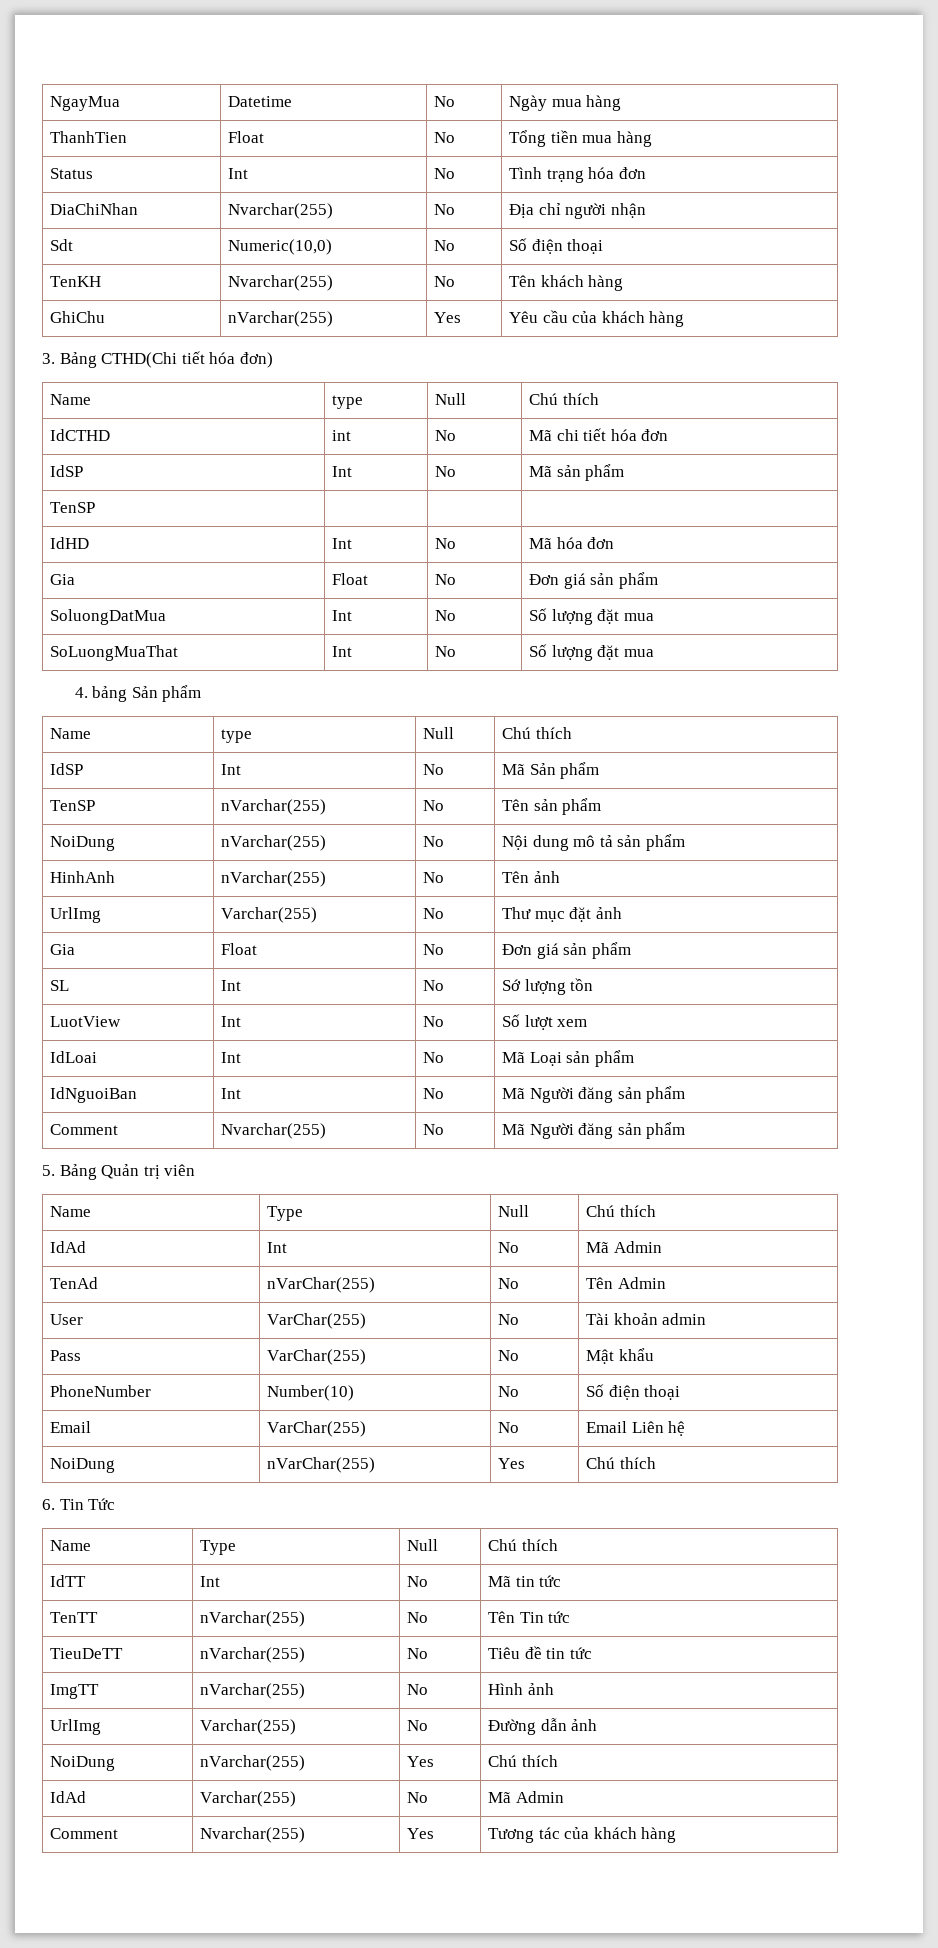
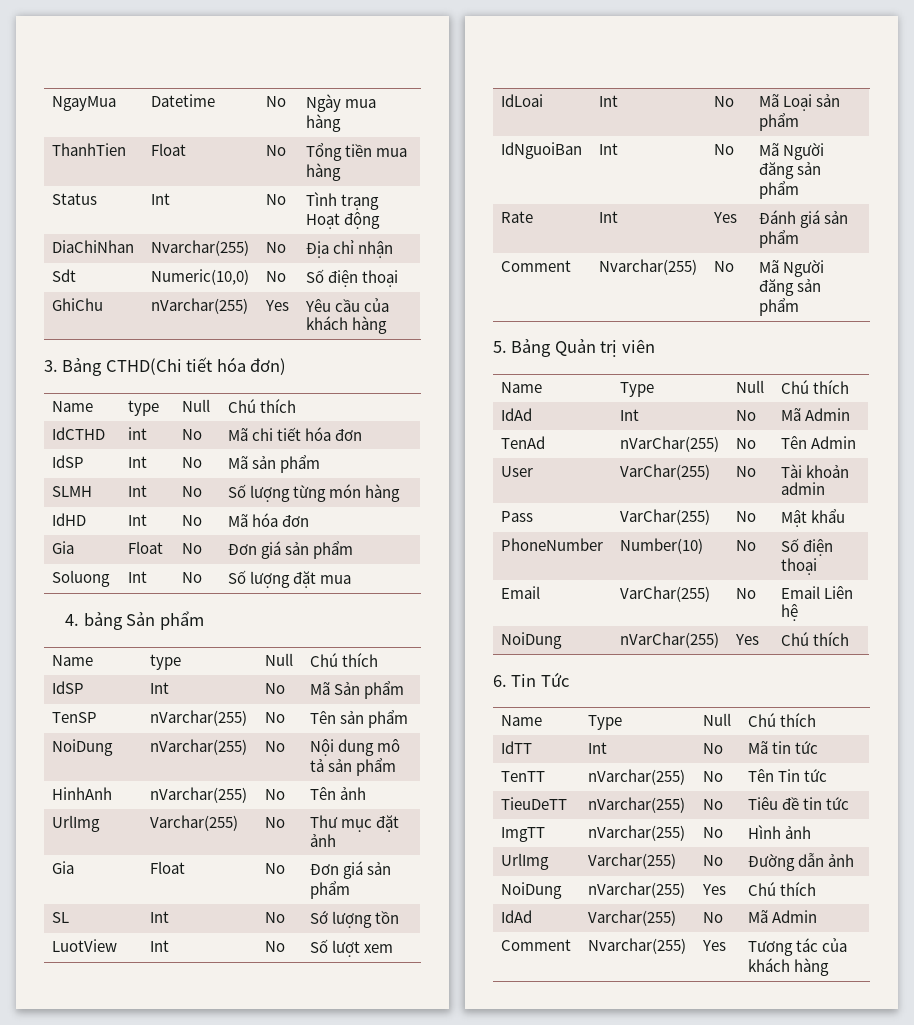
- Status | Int | No | Tình trạng hóa đơn
+ Status | Int | No | Tình trạng Hoạt động
- DiaChiNhan | Nvarchar(255) | No | Địa chỉ người nhận
+ DiaChiNhan | Nvarchar(255) | No | Địa chỉ nhận
- TenKH | Nvarchar(255) | No | Tên khách hàng
- TenSP | | |
+ SLMH | Int | No | Số lượng từng món hàng
- SoluongDatMua | Int | No | Số lượng đặt mua
- SoLuongMuaThat | Int | No | Số lượng đặt mua
+ Soluong | Int | No | Số lượng đặt mua
+ Rate | Int | Yes | Đánh giá sản phẩm

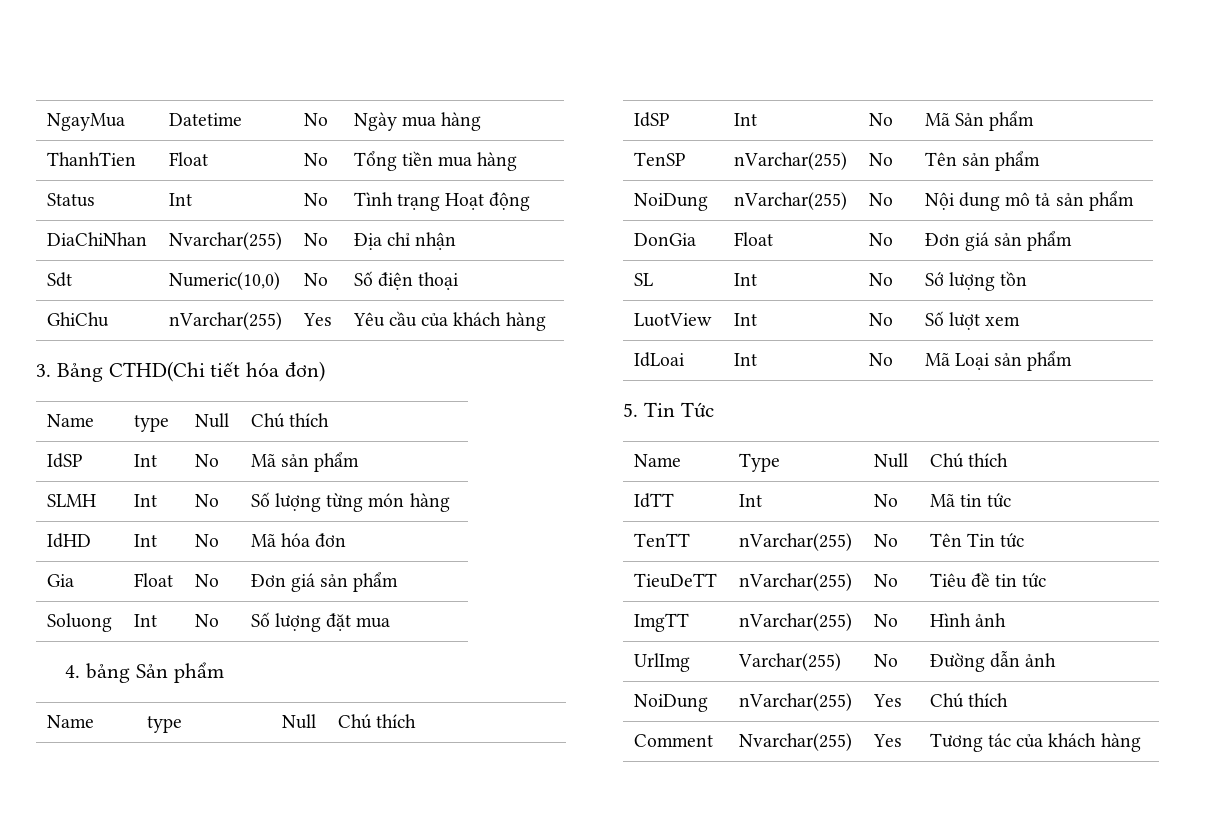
- IdCTHD | int | No | Mã chi tiết hóa đơn
- HinhAnh | nVarchar(255) | No | Tên ảnh
- UrlImg | Varchar(255) | No | Thư mục đặt ảnh
- Gia | Float | No | Đơn giá sản phẩm
+ DonGia | Float | No | Đơn giá sản phẩm
- IdNguoiBan | Int | No | Mã Người đăng sản phẩm
- Rate | Int | Yes | Đánh giá sản phẩm
- Comment | Nvarchar(255) | No | Mã Người đăng sản phẩm
- 5. Bảng Quản trị viên
- Name | Type | Null | Chú thích
- IdAd | Int | No | Mã Admin
- TenAd | nVarChar(255) | No | Tên Admin
- User | VarChar(255) | No | Tài khoản admin
- Pass | VarChar(255) | No | Mật khẩu
- PhoneNumber | Number(10) | No | Số điện thoại
- Email | VarChar(255) | No | Email Liên hệ
- NoiDung | nVarChar(255) | Yes | Chú thích
- 6. Tin Tức
+ 5. Tin Tức
- IdAd | Varchar(255) | No | Mã Admin

